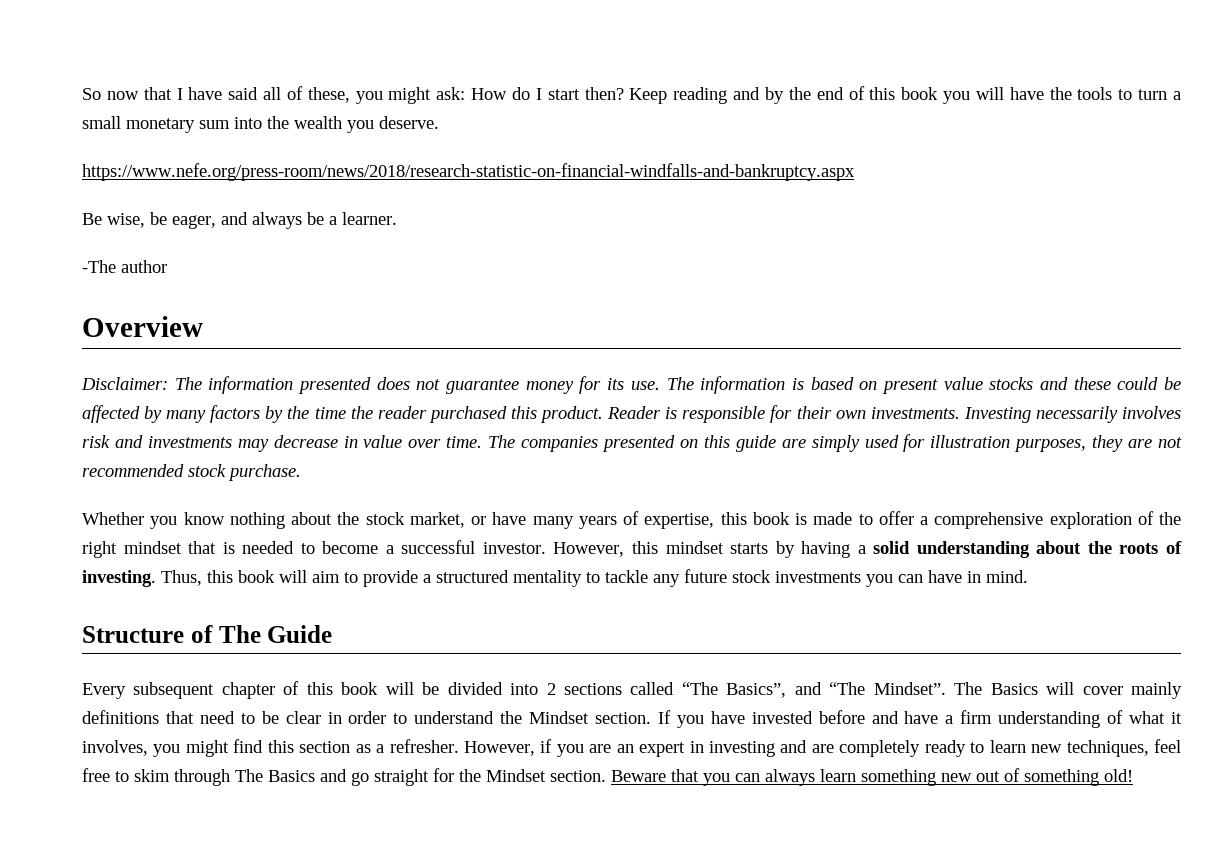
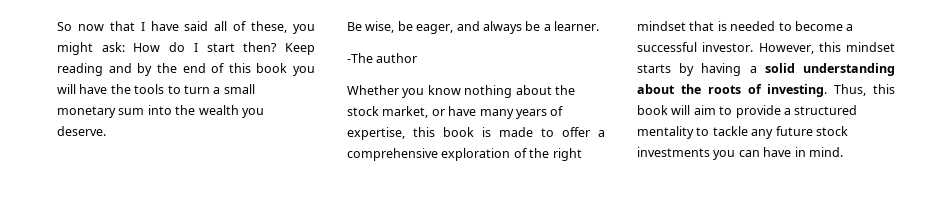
- https://www.nefe.org/press-room/news/2018/research-statistic-on-financial-windfalls-and-bankruptcy.aspx
- Overview
- Disclaimer: The information presented does not guarantee money for its use. The information is based on present value stocks and these could be affected by many factors by the time the reader purchased this product. Reader is responsible for their own investments. Investing necessarily involves risk and investments may decrease in value over time. The companies presented on this guide are simply used for illustration purposes, they are not recommended stock purchase.
- Structure of The Guide
- Every subsequent chapter of this book will be divided into 2 sections called “The Basics”, and “The Mindset”. The Basics will cover mainly definitions that need to be clear in order to understand the Mindset section. If you have invested before and have a firm understanding of what it involves, you might find this section as a refresher. However, if you are an expert in investing and are completely ready to learn new techniques, feel free to skim through The Basics and go straight for the Mindset section. Beware that you can always learn something new out of something old!

